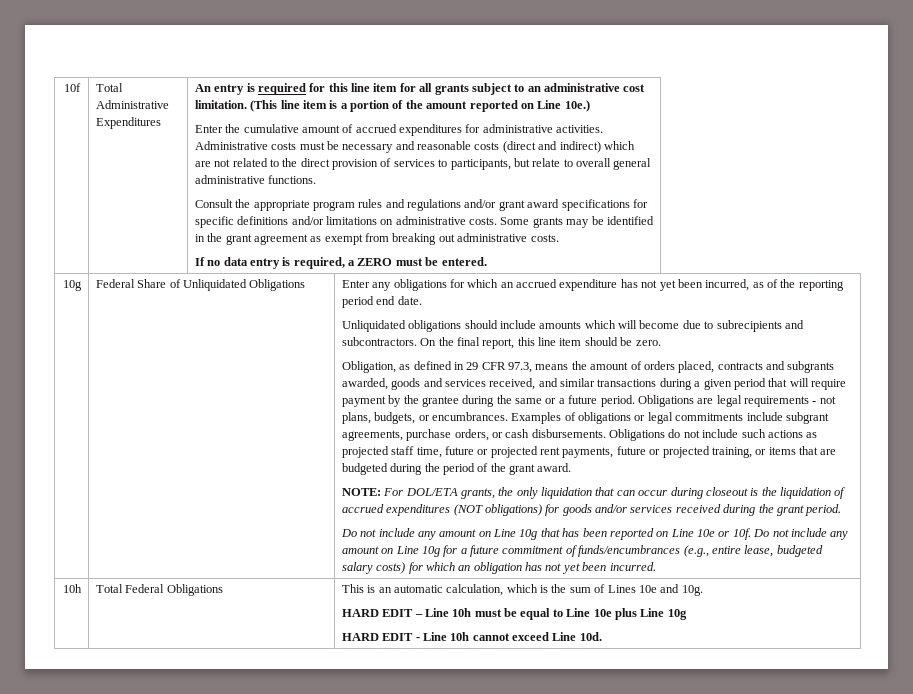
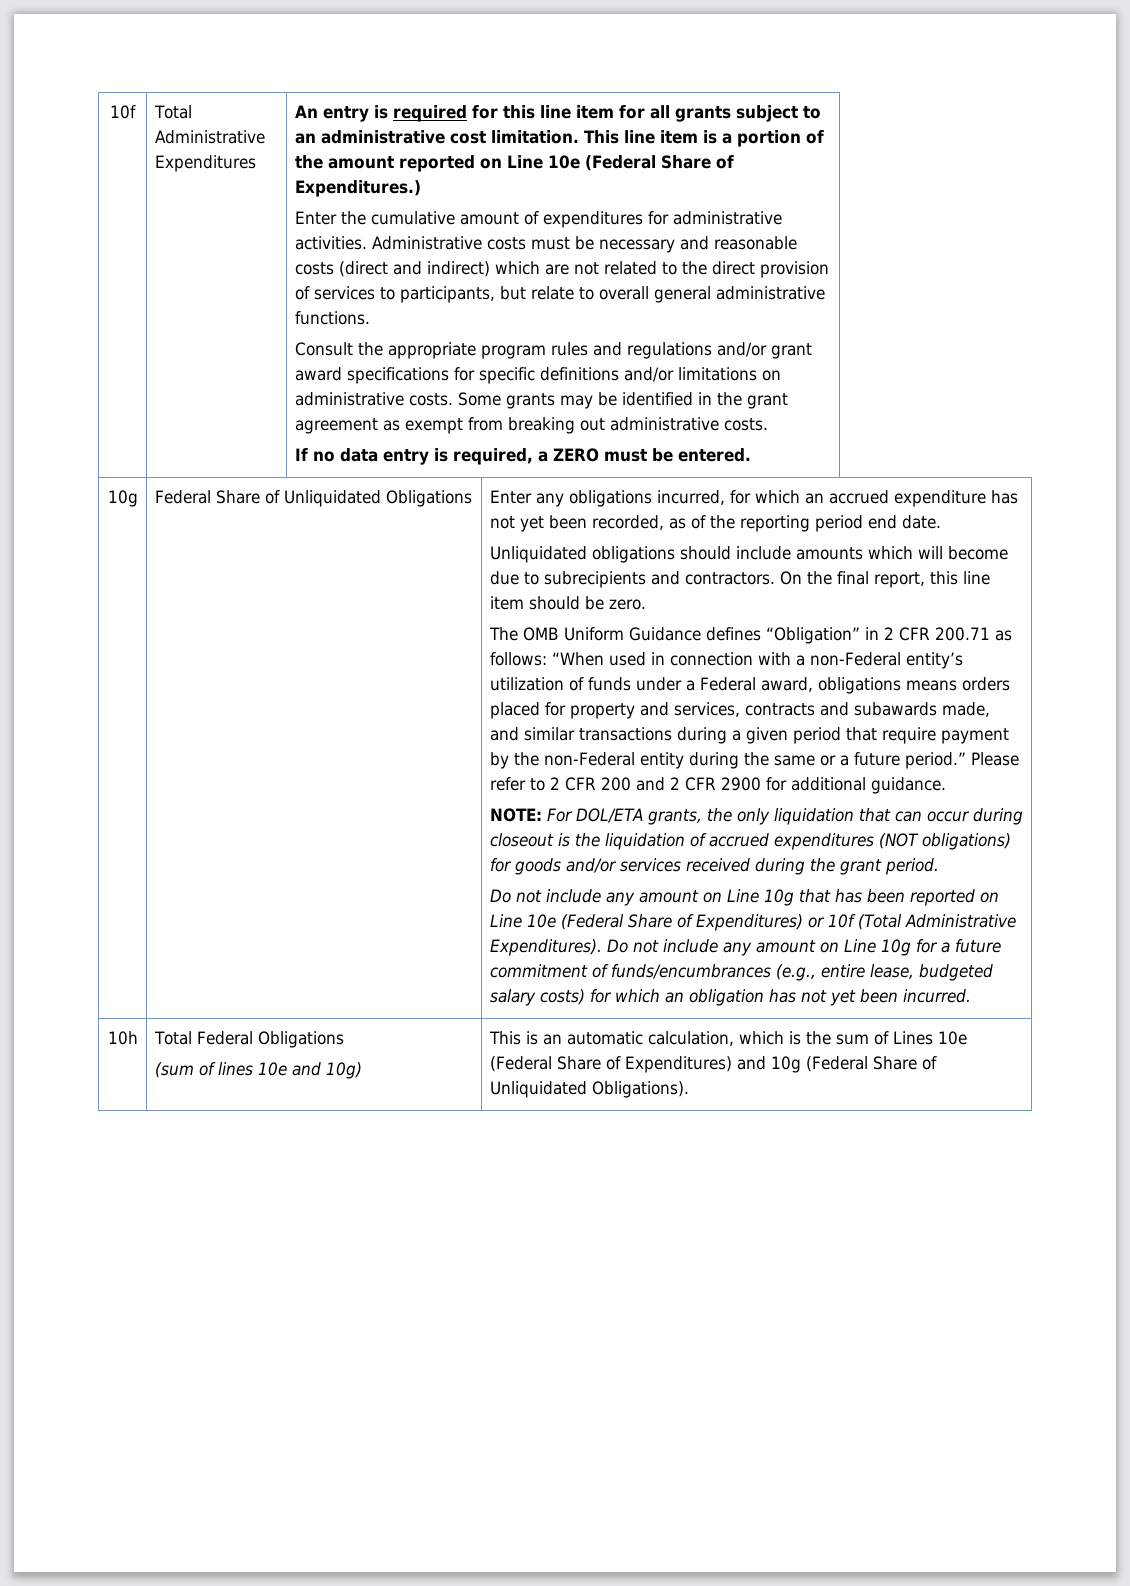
- (This line item is a portion of the amount reported on Line 10e.)
+ This line item is a portion of the amount reported on Line 10e (Federal Share of Expenditures.)
- Enter the cumulative amount of accrued expenditures for administrative activities.
+ Enter the cumulative amount of expenditures for administrative activities.
- Enter any obligations for which an accrued expenditure has not yet been incurred, as of the reporting period end date.
+ Enter any obligations incurred, for which an accrued expenditure has not yet been recorded, as of the reporting period end date.
- Unliquidated obligations should include amounts which will become due to subrecipients and subcontractors.
+ Unliquidated obligations should include amounts which will become due to subrecipients and contractors.
- Obligation, as defined in 29 CFR 97.3, means the amount of orders placed, contracts and subgrants awarded, goods and services received, and similar transactions during a given period that will require payment by the grantee during the same or a future period. Obligations are legal requirements - not plans, budgets, or encumbrances. Examples of obligations or legal commitments include subgrant agreements, purchase orders, or cash disbursements. Obligations do not include such actions as projected staff time, future or projected rent payments, future or projected training, or items that are budgeted during the period of the grant award.
+ The OMB Uniform Guidance defines “Obligation” in 2 CFR 200.71 as follows: “When used in connection with a non-Federal entity’s utilization of funds under a Federal award, obligations means orders placed for property and services, contracts and subawards made, and similar transactions during a given period that require payment by the non-Federal entity during the same or a future period.” Please refer to 2 CFR 200 and 2 CFR 2900 for additional guidance.
- Do not include any amount on Line 10g that has been reported on Line 10e or 10f.
+ Do not include any amount on Line 10g that has been reported on Line 10e (Federal Share of Expenditures) or 10f (Total Administrative Expenditures).
+ (sum of lines 10e and 10g)
- This is an automatic calculation, which is the sum of Lines 10e and 10g.
- HARD EDIT – Line 10h must be equal to Line 10e plus Line 10g
- HARD EDIT - Line 10h cannot exceed Line 10d.
+ This is an automatic calculation, which is the sum of Lines 10e (Federal Share of Expenditures) and 10g (Federal Share of Unliquidated Obligations).

